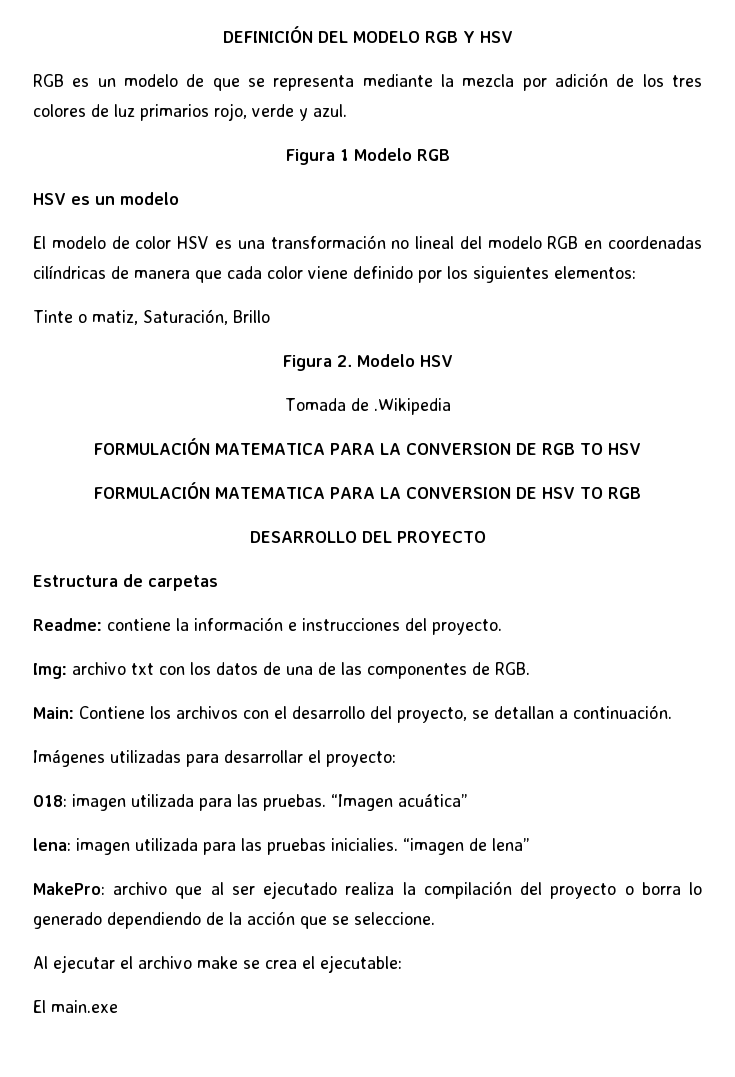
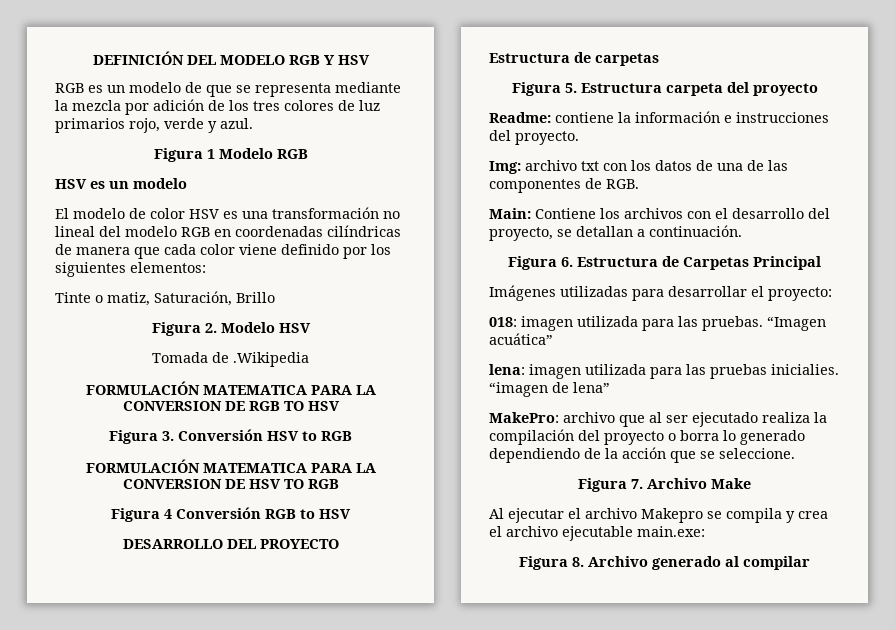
+ Figura 3. Conversión HSV to RGB
+ Figura 4 Conversión RGB to HSV
+ Figura 5. Estructura carpeta del proyecto
+ Figura 6. Estructura de Carpetas Principal
+ Figura 7. Archivo Make
- Al ejecutar el archivo make se crea el ejecutable:
- El main.exe
+ Al ejecutar el archivo Makepro se compila y crea el archivo ejecutable main.exe:
+ Figura 8. Archivo generado al compilar

